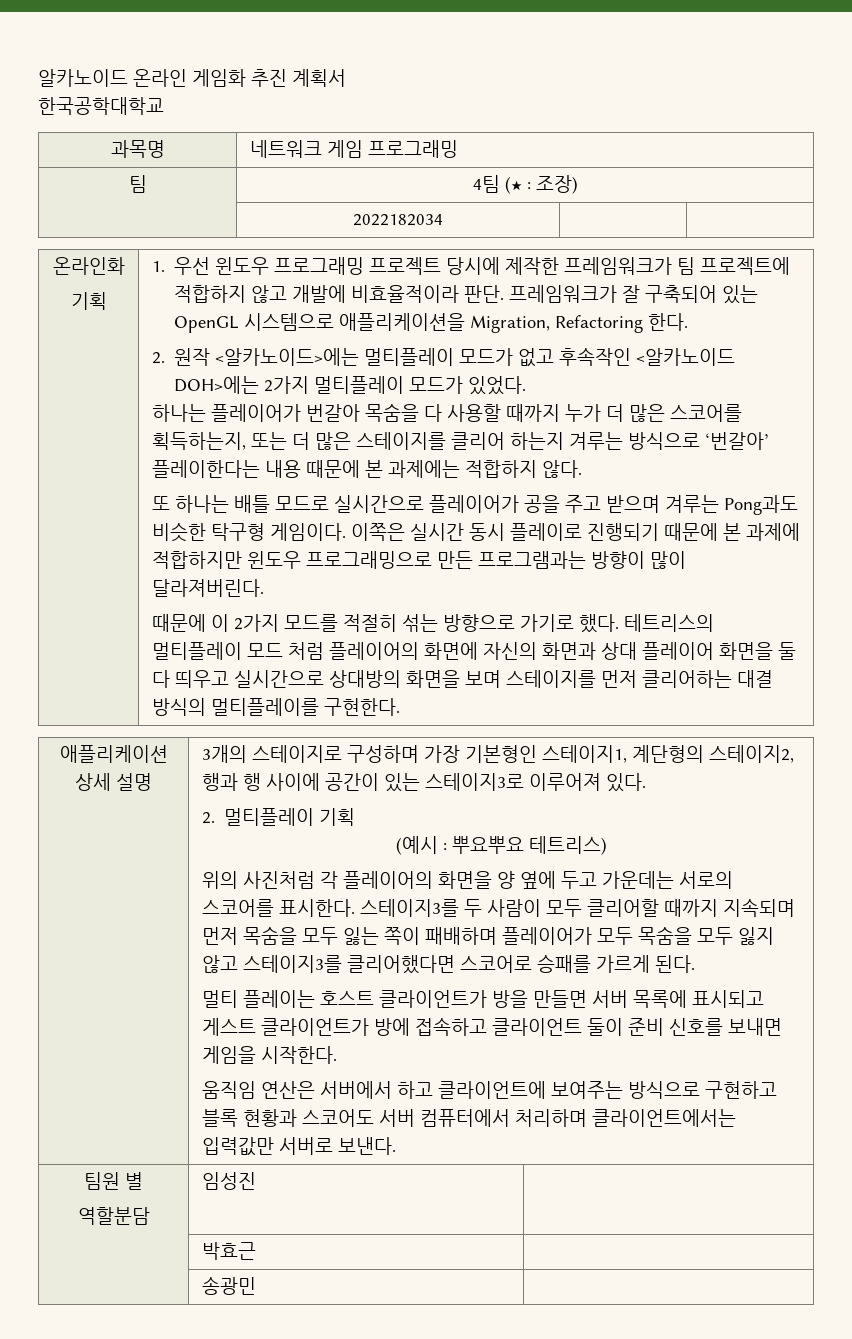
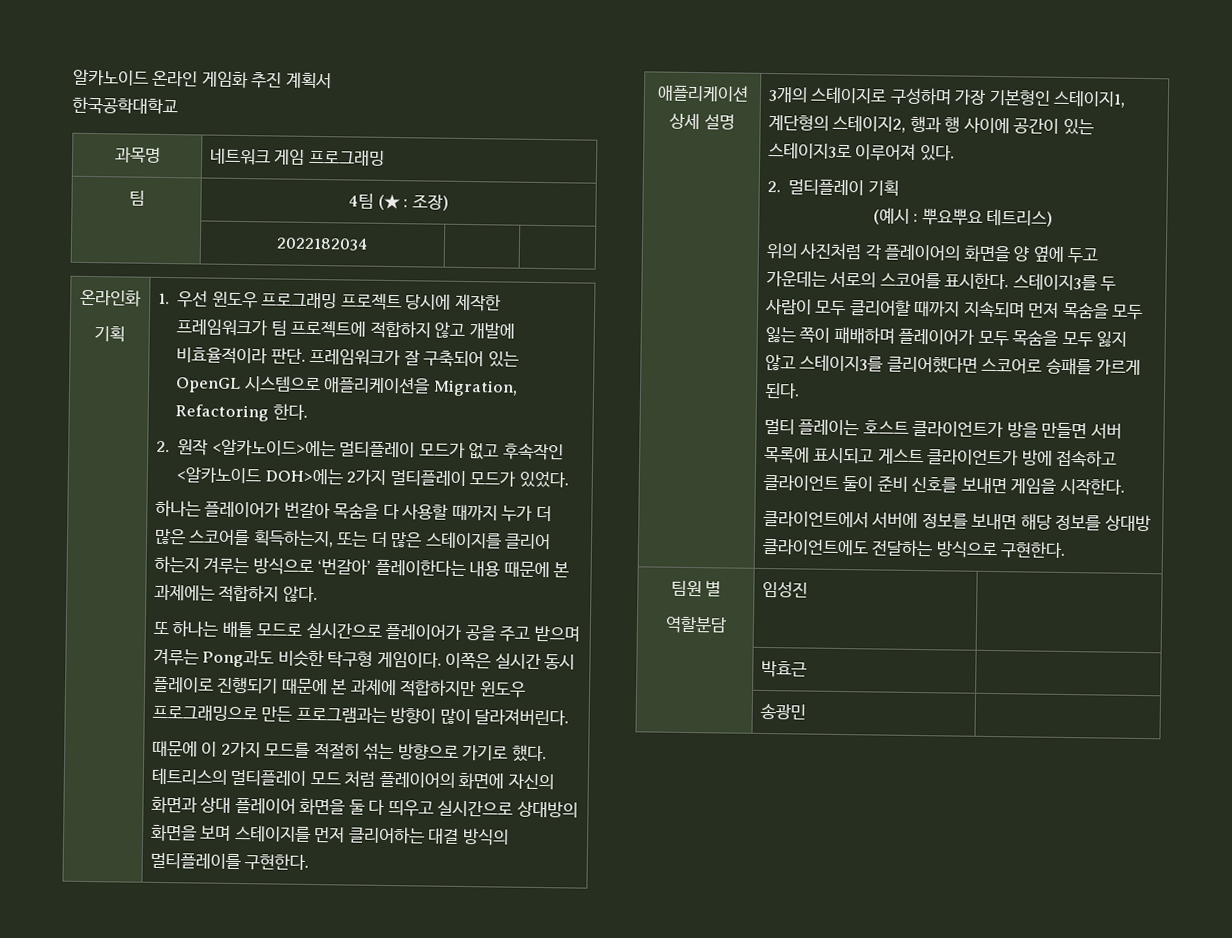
- 움직임 연산은 서버에서 하고 클라이언트에 보여주는 방식으로 구현하고 블록 현황과 스코어도 서버 컴퓨터에서 처리하며 클라이언트에서는 입력값만 서버로 보낸다.
+ 클라이언트에서 서버에 정보를 보내면 해당 정보를 상대방 클라이언트에도 전달하는 방식으로 구현한다.

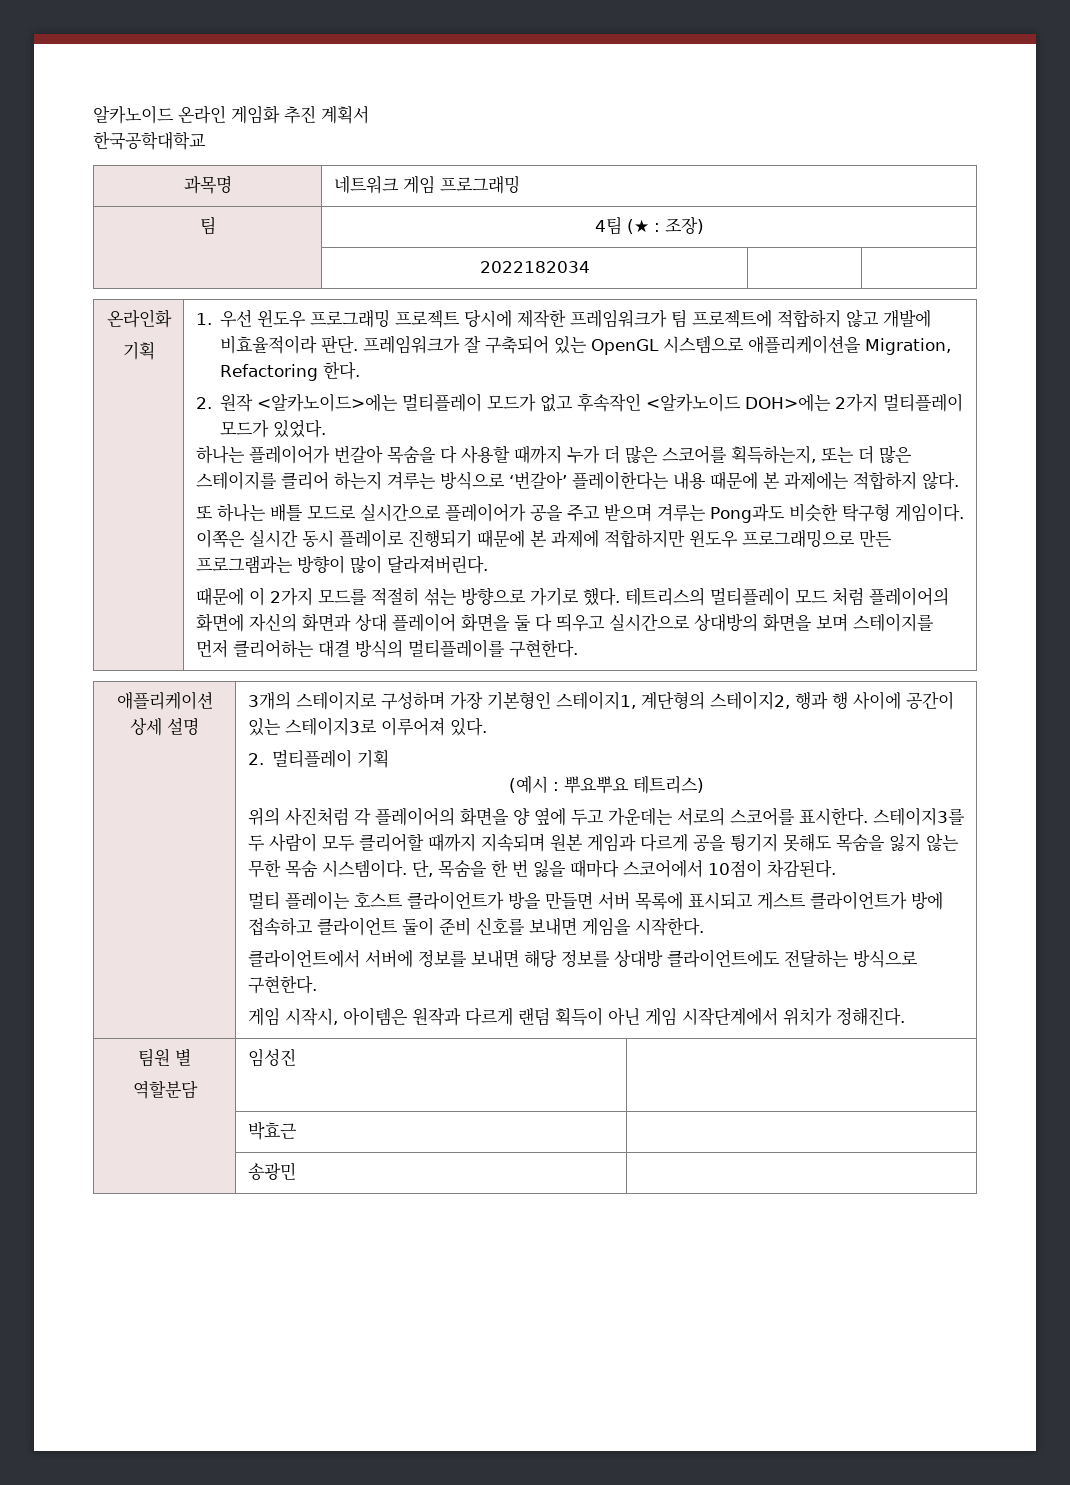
- 스테이지3를 두 사람이 모두 클리어할 때까지 지속되며 먼저 목숨을 모두 잃는 쪽이 패배하며 플레이어가 모두 목숨을 모두 잃지 않고 스테이지3를 클리어했다면 스코어로 승패를 가르게 된다.
+ 스테이지3를 두 사람이 모두 클리어할 때까지 지속되며 원본 게임과 다르게 공을 튕기지 못해도 목숨을 잃지 않는 무한 목숨 시스템이다. 단, 목숨을 한 번 잃을 때마다 스코어에서 10점이 차감된다.
+ 게임 시작시, 아이템은 원작과 다르게 랜덤 획득이 아닌 게임 시작단계에서 위치가 정해진다.

